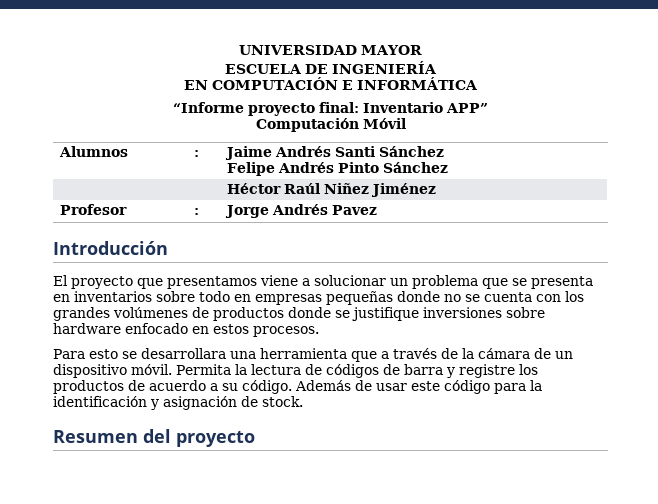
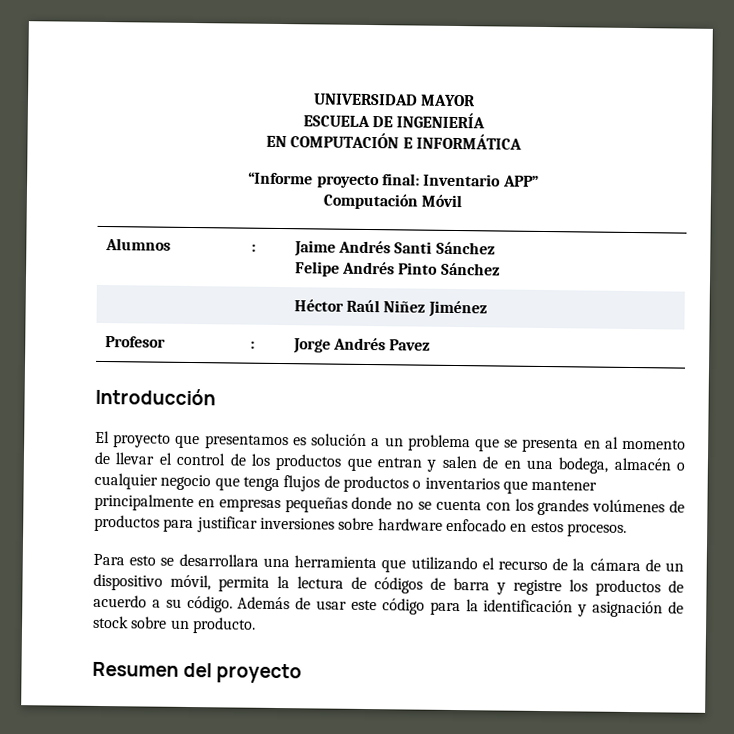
- El proyecto que presentamos viene a solucionar un problema que se presenta en inventarios sobre todo en empresas pequeñas donde no se cuenta con los grandes volúmenes de productos donde se justifique inversiones sobre hardware enfocado en estos procesos.
+ El proyecto que presentamos es solución a un problema que se presenta en al momento de llevar el control de los productos que entran y salen de en una bodega, almacén o cualquier negocio que tenga flujos de productos o inventarios que mantener principalmente en empresas pequeñas donde no se cuenta con los grandes volúmenes de productos para justificar inversiones sobre hardware enfocado en estos procesos.
- Para esto se desarrollara una herramienta que a través de la cámara de un dispositivo móvil. Permita la lectura de códigos de barra y registre los productos de acuerdo a su código.
+ Para esto se desarrollara una herramienta que utilizando el recurso de la cámara de un dispositivo móvil, permita la lectura de códigos de barra y registre los productos de acuerdo a su código.
- Además de usar este código para la identificación y asignación de stock.
+ Además de usar este código para la identificación y asignación de stock sobre un producto.

